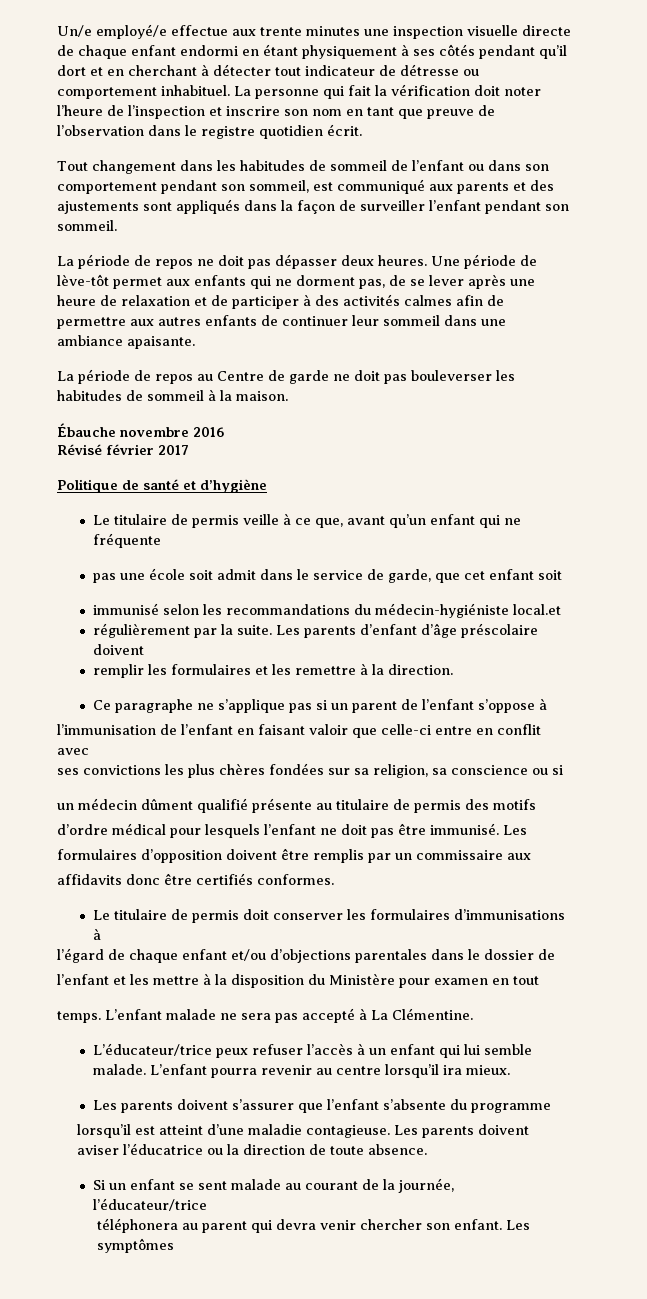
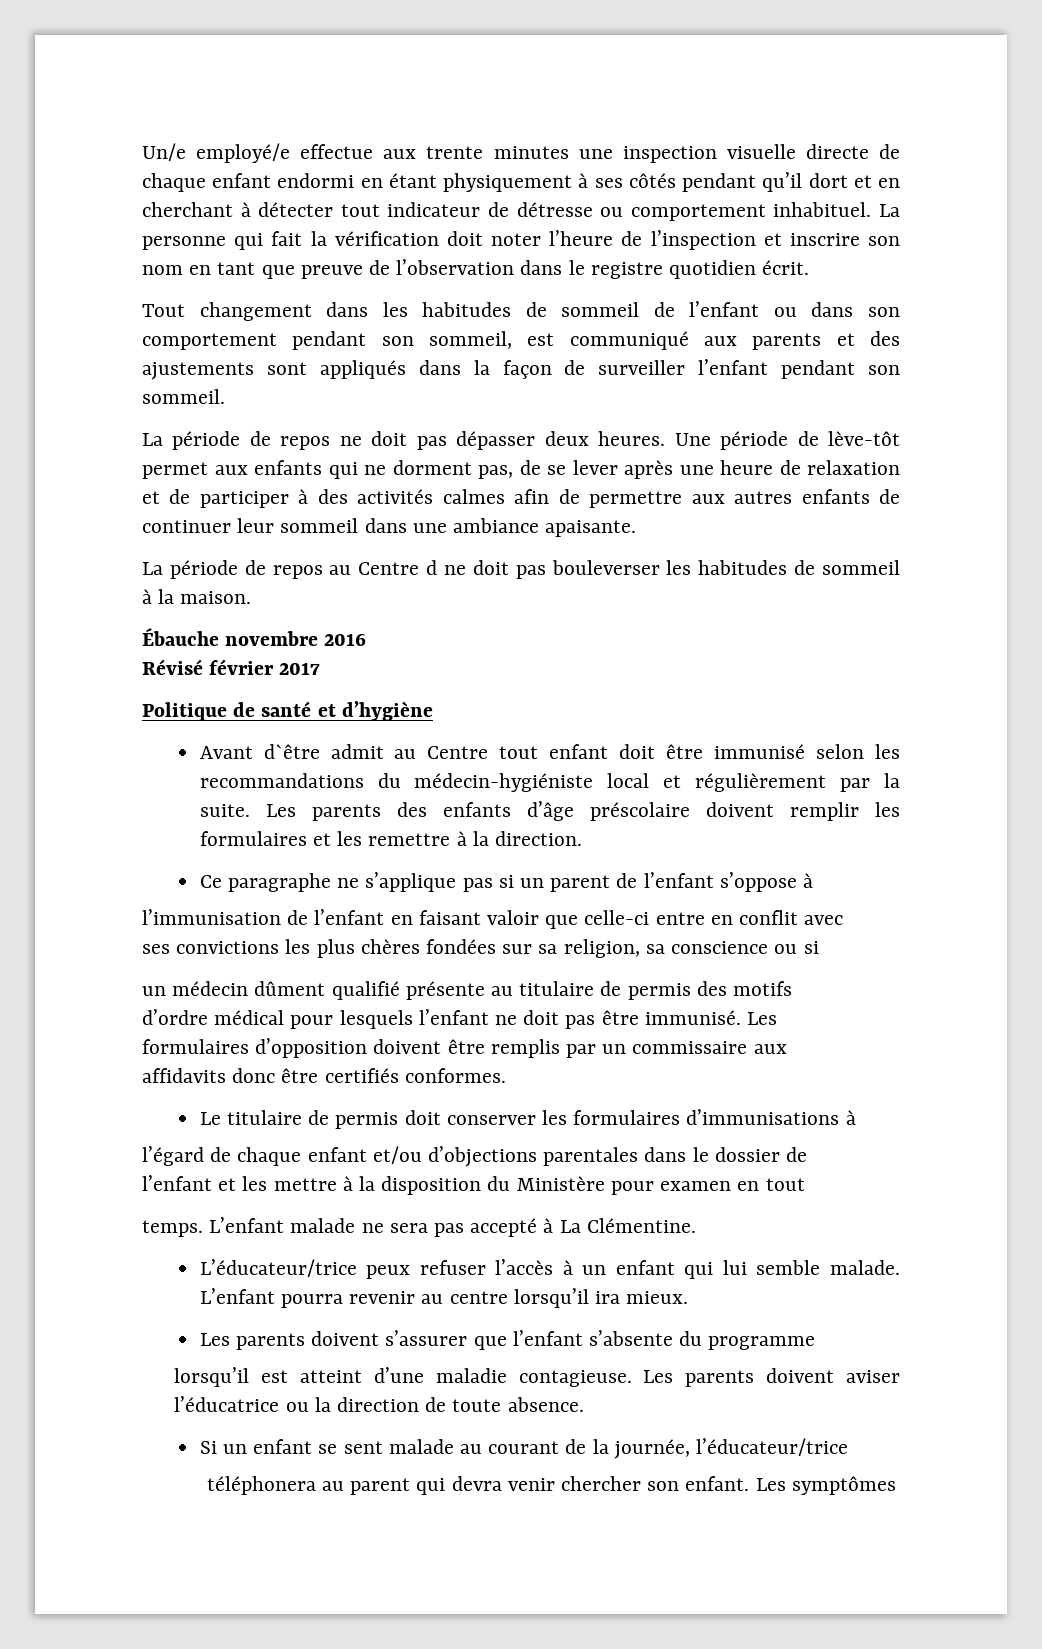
- La période de repos au Centre de garde ne doit pas bouleverser les habitudes de sommeil à la maison.
+ La période de repos au Centre d ne doit pas bouleverser les habitudes de sommeil à la maison.
- Le titulaire de permis veille à ce que, avant qu’un enfant qui ne fréquente
- pas une école soit admit dans le service de garde, que cet enfant soit
- immunisé selon les recommandations du médecin-hygiéniste local.et
- régulièrement par la suite.
+ Avant d`être admit au Centre tout enfant doit être immunisé selon les recommandations du médecin-hygiéniste local et régulièrement par la suite.
- Les parents d’enfant d’âge préscolaire doivent
- remplir les formulaires et les remettre à la direction.
+ Les parents des enfants d’âge préscolaire doivent remplir les formulaires et les remettre à la direction.

